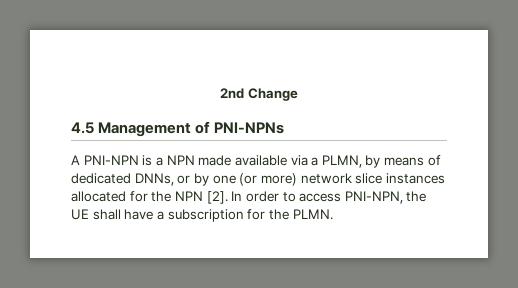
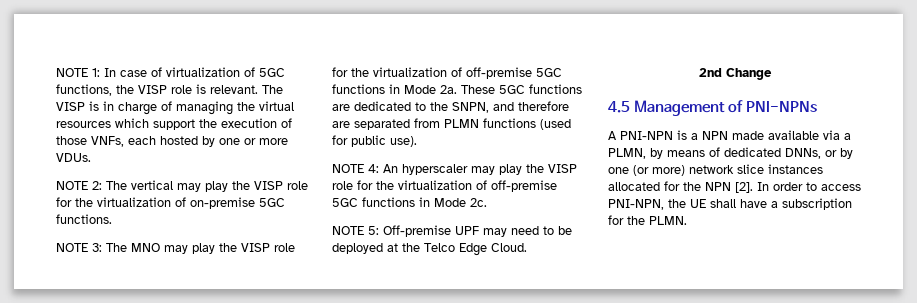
+ NOTE 1: In case of virtualization of 5GC functions, the VISP role is relevant. The VISP is in charge of managing the virtual resources which support the execution of those VNFs, each hosted by one or more VDUs.
+ NOTE 2: The vertical may play the VISP role for the virtualization of on-premise 5GC functions.
+ NOTE 3: The MNO may play the VISP role for the virtualization of off-premise 5GC functions in Mode 2a. These 5GC functions are dedicated to the SNPN, and therefore are separated from PLMN functions (used for public use).
+ NOTE 4: An hyperscaler may play the VISP role for the virtualization of off-premise 5GC functions in Mode 2c.
+ NOTE 5: Off-premise UPF may need to be deployed at the Telco Edge Cloud.

